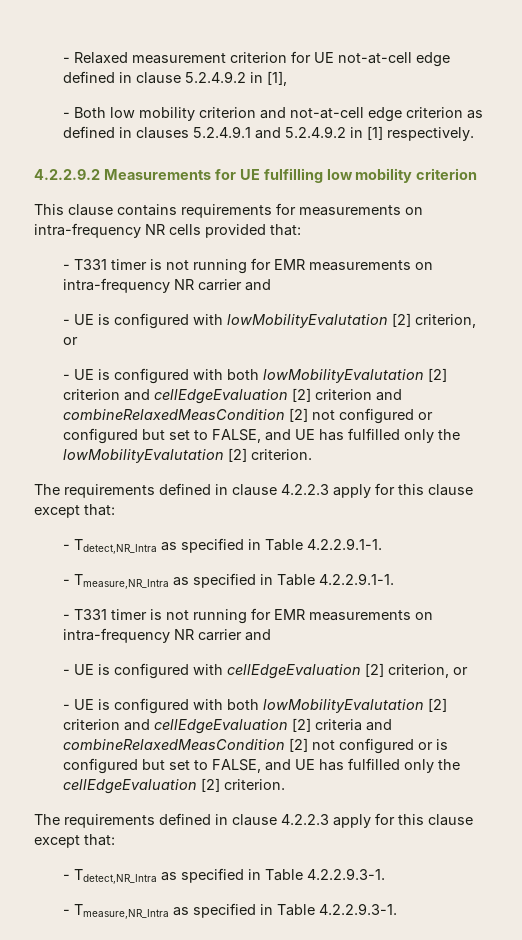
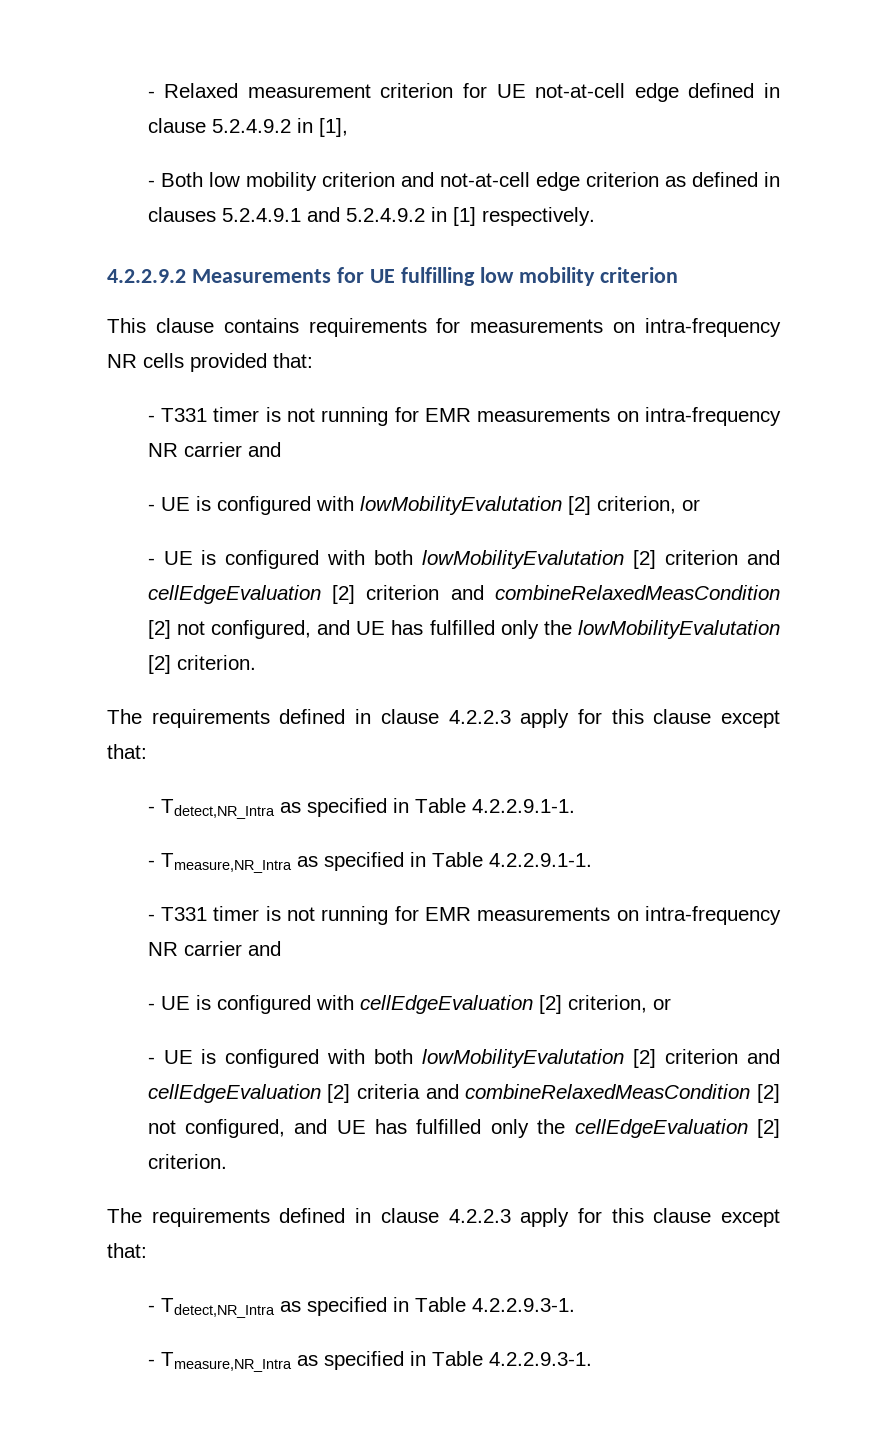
- - UE is configured with both lowMobilityEvalutation [2] criterion and cellEdgeEvaluation [2] criterion and combineRelaxedMeasCondition [2] not configured or configured but set to FALSE, and UE has fulfilled only the lowMobilityEvalutation [2] criterion.
+ - UE is configured with both lowMobilityEvalutation [2] criterion and cellEdgeEvaluation [2] criterion and combineRelaxedMeasCondition [2] not configured, and UE has fulfilled only the lowMobilityEvalutation [2] criterion.
- - UE is configured with both lowMobilityEvalutation [2] criterion and cellEdgeEvaluation [2] criteria and combineRelaxedMeasCondition [2] not configured or is configured but set to FALSE, and UE has fulfilled only the cellEdgeEvaluation [2] criterion.
+ - UE is configured with both lowMobilityEvalutation [2] criterion and cellEdgeEvaluation [2] criteria and combineRelaxedMeasCondition [2] not configured, and UE has fulfilled only the cellEdgeEvaluation [2] criterion.

